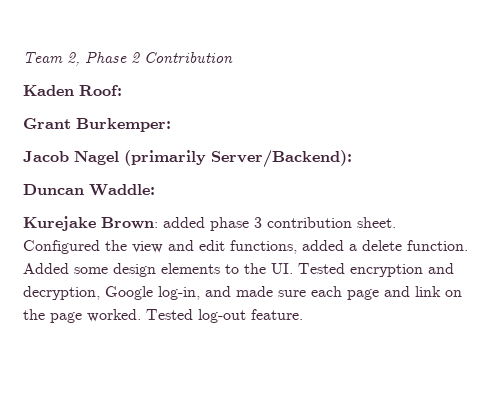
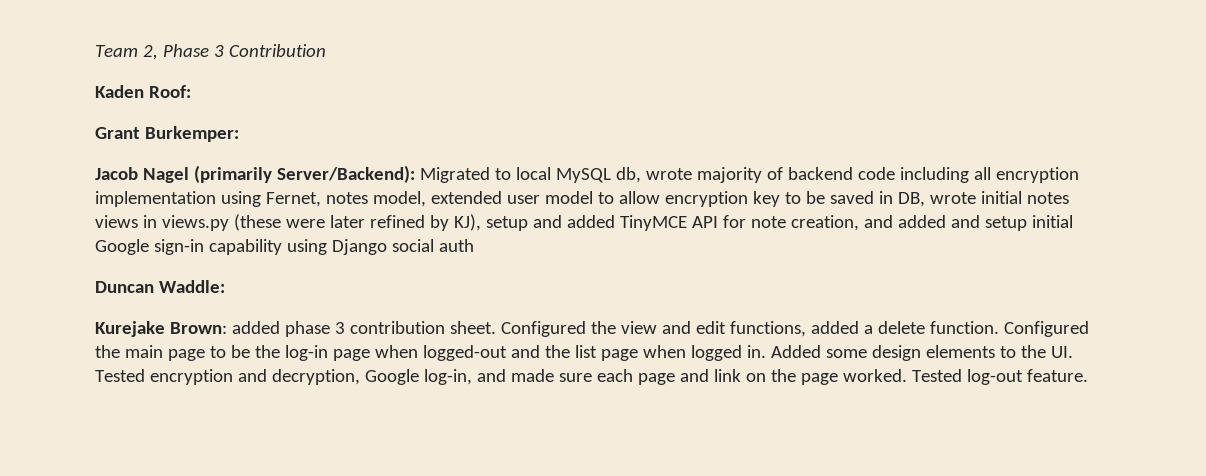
- Team 2, Phase 2 Contribution
+ Team 2, Phase 3 Contribution
- Jacob Nagel (primarily Server/Backend):
+ Jacob Nagel (primarily Server/Backend): Migrated to local MySQL db, wrote majority of backend code including all encryption implementation using Fernet, notes model, extended user model to allow encryption key to be saved in DB, wrote initial notes views in views.py (these were later refined by KJ), setup and added TinyMCE API for note creation, and added and setup initial Google sign-in capability using Django social auth
+ Configured the main page to be the log-in page when logged-out and the list page when logged in.

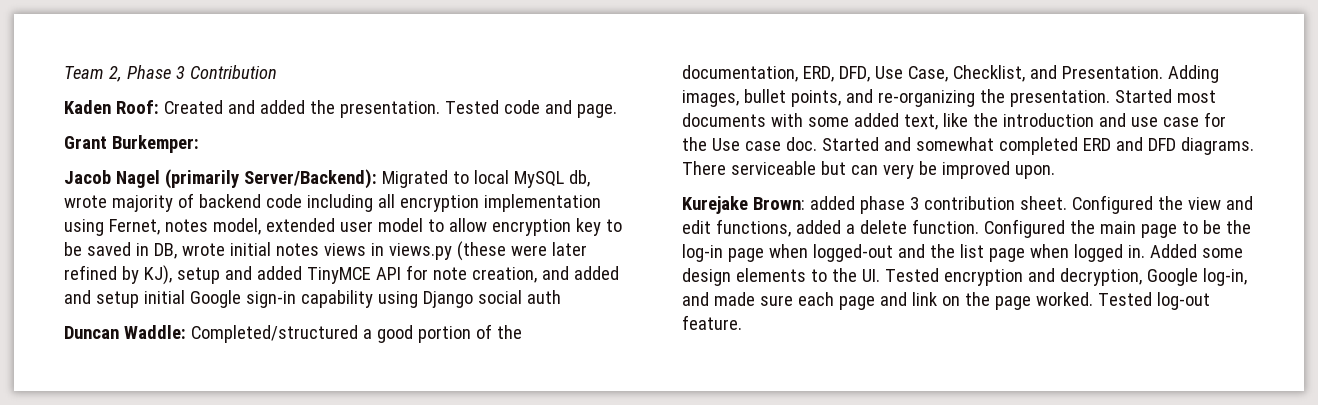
- Kaden Roof:
+ Kaden Roof: Created and added the presentation. Tested code and page.
- Duncan Waddle:
+ Duncan Waddle: Completed/structured a good portion of the documentation, ERD, DFD, Use Case, Checklist, and Presentation. Adding images, bullet points, and re-organizing the presentation. Started most documents with some added text, like the introduction and use case for the Use case doc. Started and somewhat completed ERD and DFD diagrams. There serviceable but can very be improved upon.

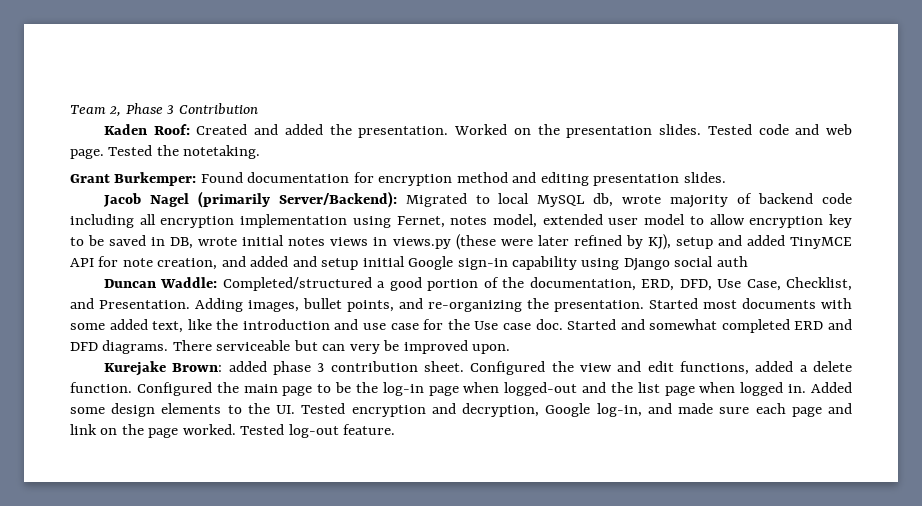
+ Worked on the presentation slides.
- Tested code and page.
+ Tested code and web page. Tested the notetaking.
- Grant Burkemper:
+ Grant Burkemper: Found documentation for encryption method and editing presentation slides.

